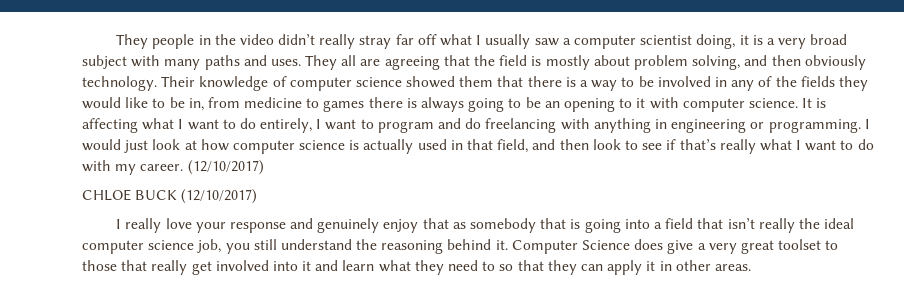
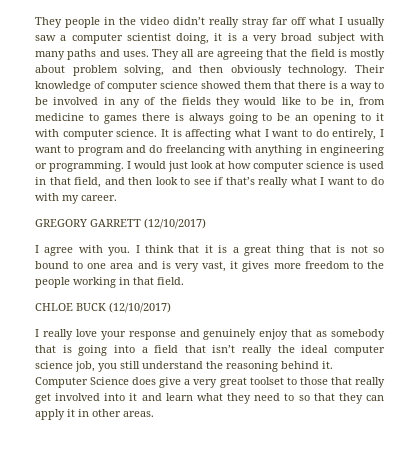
- I would just look at how computer science is actually used in that field, and then look to see if that’s really what I want to do with my career. (12/10/2017)
+ I would just look at how computer science is used in that field, and then look to see if that’s really what I want to do with my career.
+ GREGORY GARRETT (12/10/2017)
+ I agree with you. I think that it is a great thing that is not so bound to one area and is very vast, it gives more freedom to the people working in that field.

